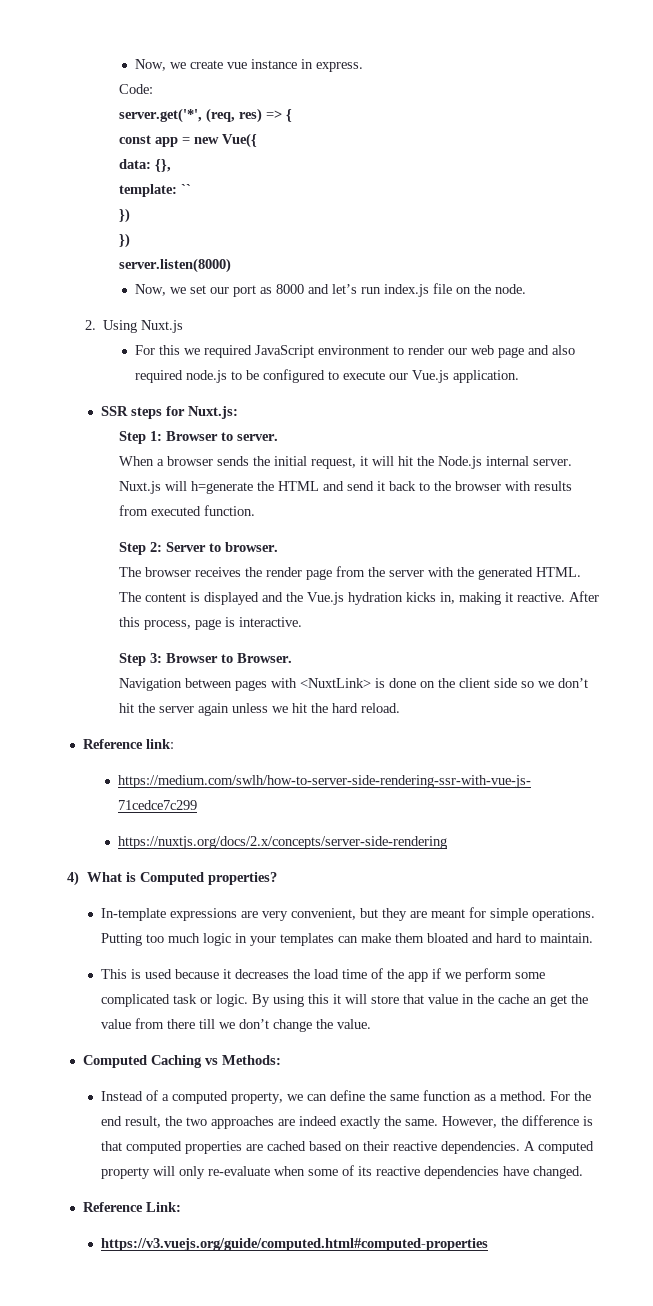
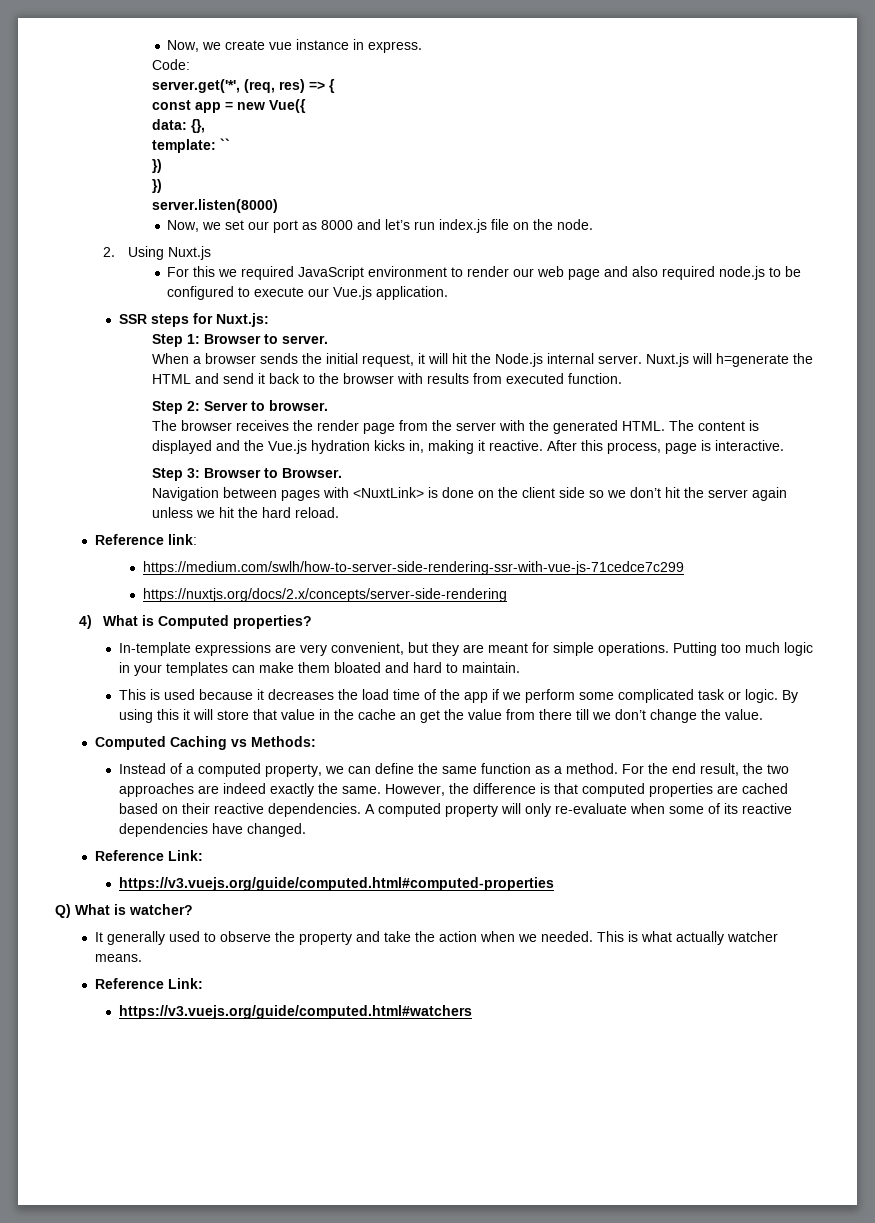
+ Q) What is watcher?
+ It generally used to observe the property and take the action when we needed. This is what actually watcher means.
+ Reference Link:
+ https://v3.vuejs.org/guide/computed.html#watchers

